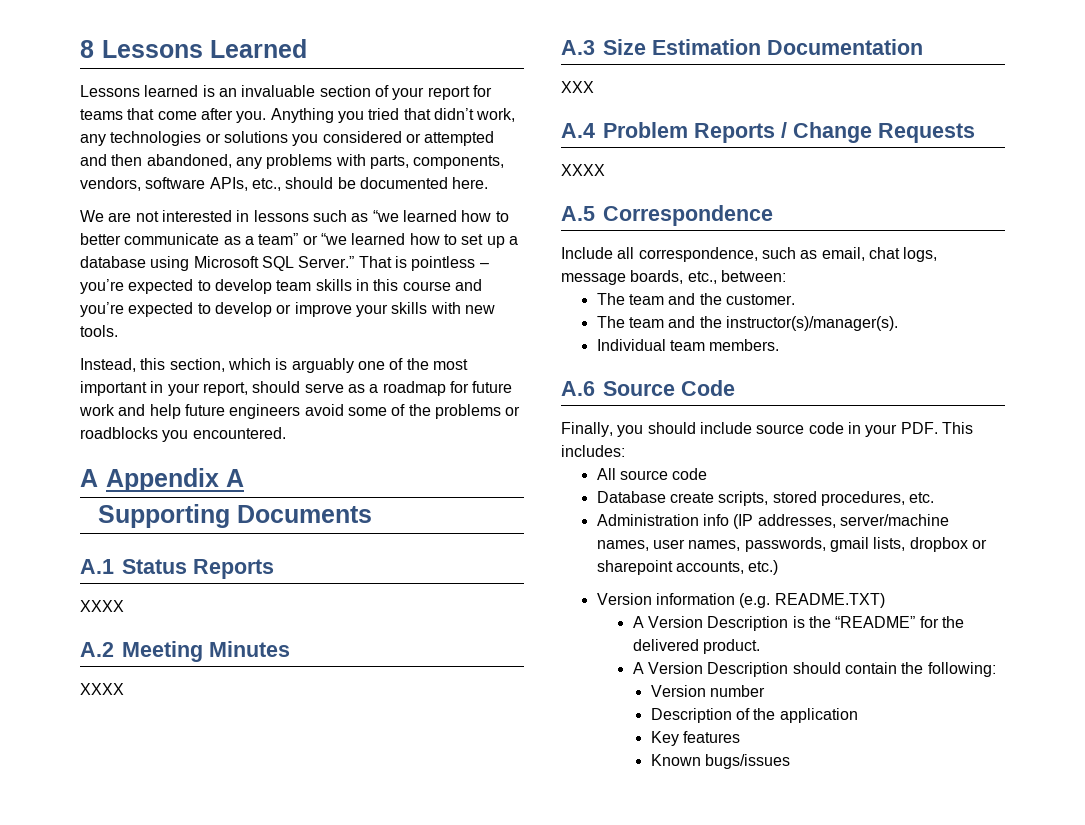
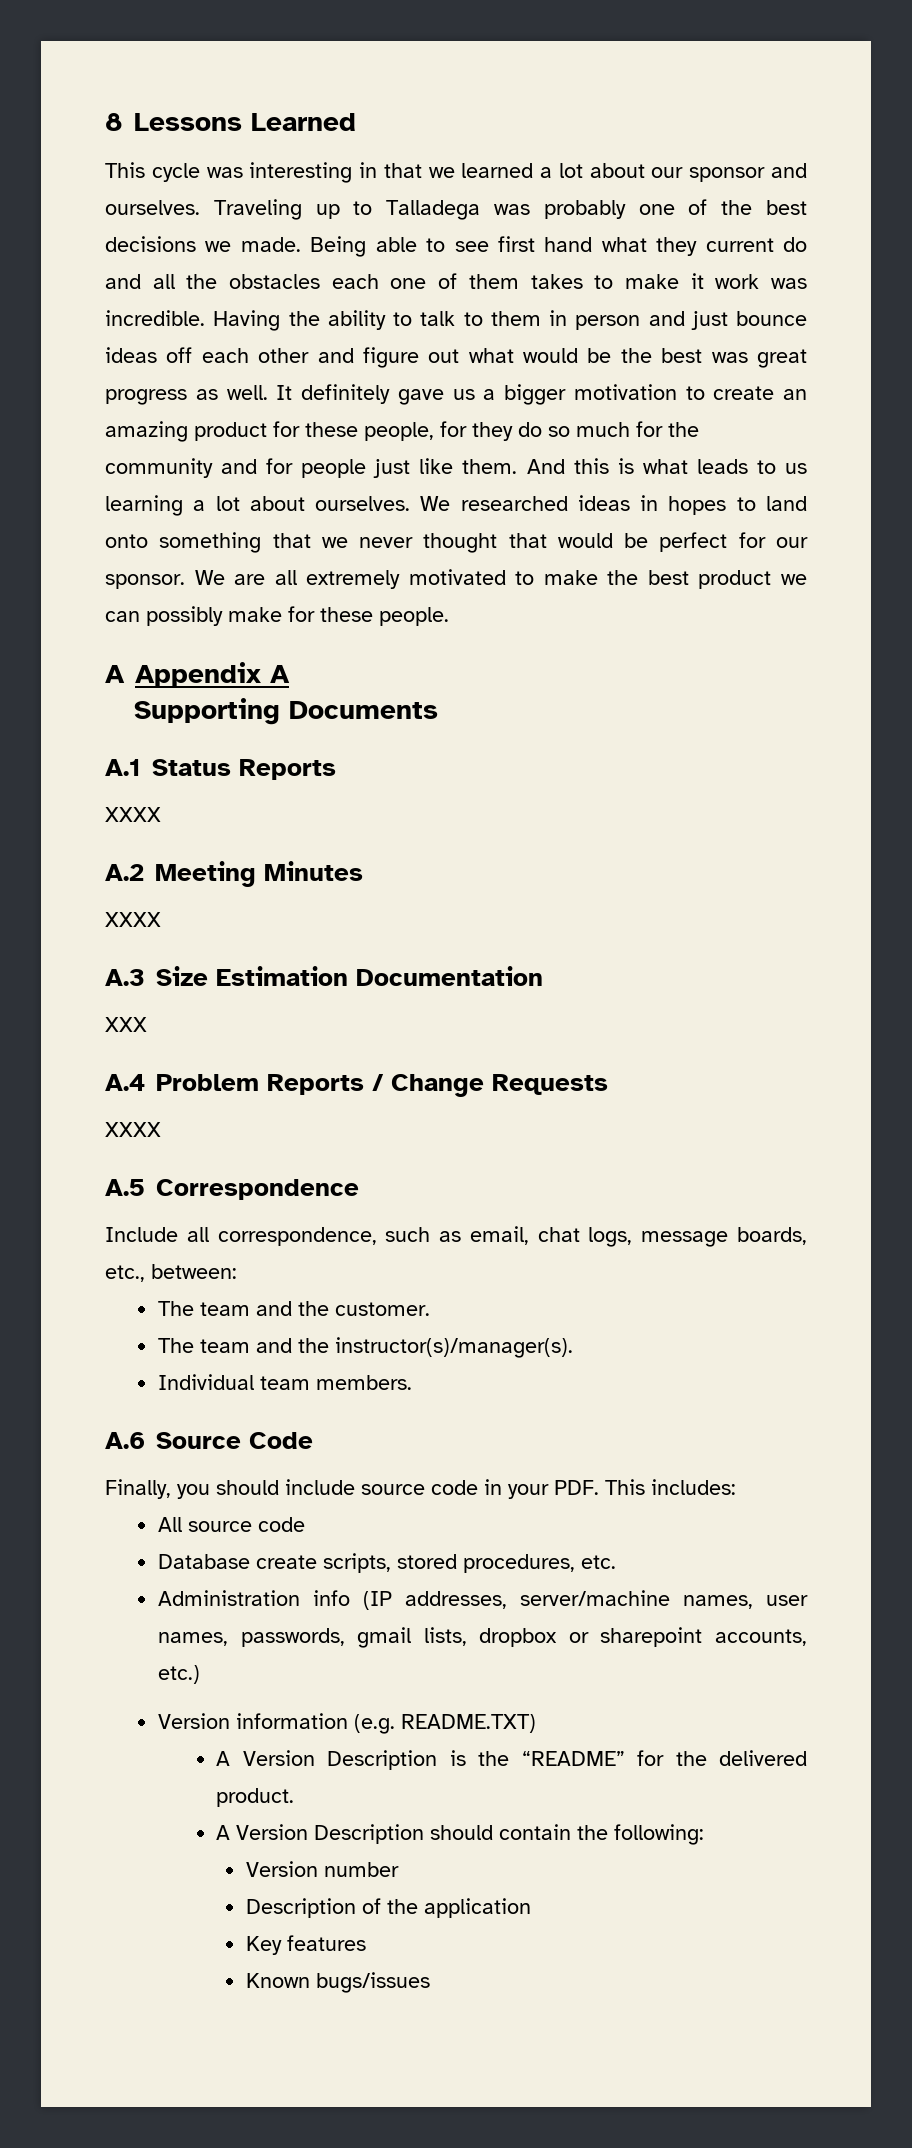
- Lessons learned is an invaluable section of your report for teams that come after you. Anything you tried that didn’t work, any technologies or solutions you considered or attempted and then abandoned, any problems with parts, components, vendors, software APIs, etc., should be documented here.
- We are not interested in lessons such as “we learned how to better communicate as a team” or “we learned how to set up a database using Microsoft SQL Server.” That is pointless – you’re expected to develop team skills in this course and you’re expected to develop or improve your skills with new tools.
- Instead, this section, which is arguably one of the most important in your report, should serve as a roadmap for future work and help future engineers avoid some of the problems or roadblocks you encountered.
+ This cycle was interesting in that we learned a lot about our sponsor and ourselves. Traveling up to Talladega was probably one of the best decisions we made. Being able to see first hand what they current do and all the obstacles each one of them takes to make it work was incredible. Having the ability to talk to them in person and just bounce ideas off each other and figure out what would be the best was great progress as well. It definitely gave us a bigger motivation to create an amazing product for these people, for they do so much for the community and for people just like them. And this is what leads to us learning a lot about ourselves. We researched ideas in hopes to land onto something that we never thought that would be perfect for our sponsor. We are all extremely motivated to make the best product we can possibly make for these people.

